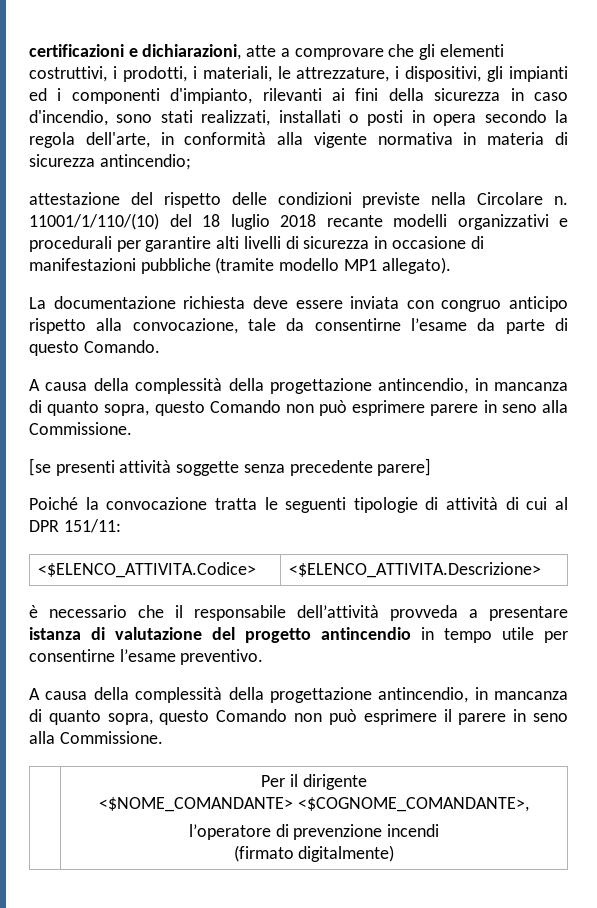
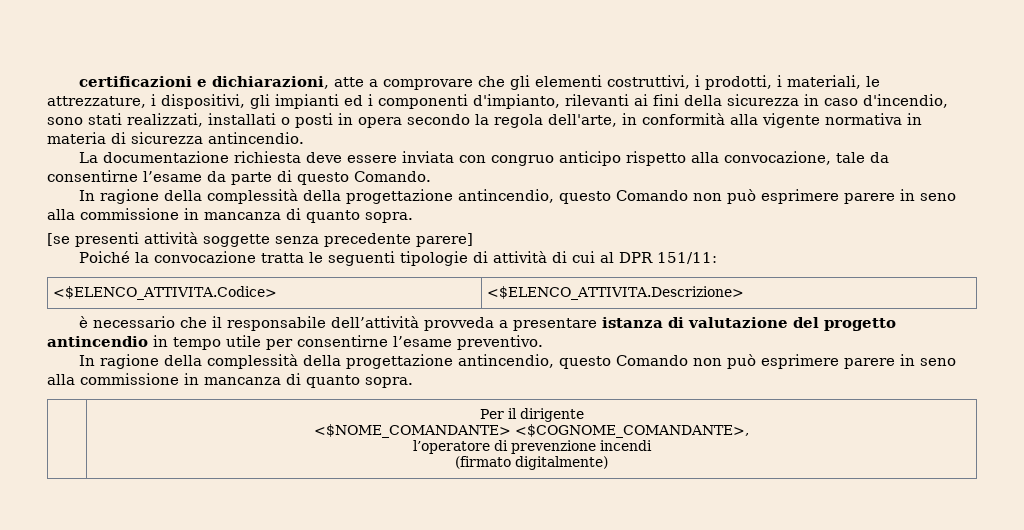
- certificazioni e dichiarazioni, atte a comprovare che gli elementi costruttivi, i prodotti, i materiali, le attrezzature, i dispositivi, gli impianti ed i componenti d'impianto, rilevanti ai fini della sicurezza in caso d'incendio, sono stati realizzati, installati o posti in opera secondo la regola dell'arte, in conformità alla vigente normativa in materia di sicurezza antincendio;
- attestazione del rispetto delle condizioni previste nella Circolare n. 11001/1/110/(10) del 18 luglio 2018 recante modelli organizzativi e procedurali per garantire alti livelli di sicurezza in occasione di manifestazioni pubbliche (tramite modello MP1 allegato).
+ certificazioni e dichiarazioni, atte a comprovare che gli elementi costruttivi, i prodotti, i materiali, le attrezzature, i dispositivi, gli impianti ed i componenti d'impianto, rilevanti ai fini della sicurezza in caso d'incendio, sono stati realizzati, installati o posti in opera secondo la regola dell'arte, in conformità alla vigente normativa in materia di sicurezza antincendio.
  La documentazione richiesta deve essere inviata con congruo anticipo rispetto alla convocazione, tale da consentirne l’esame da parte di questo Comando.
- A causa della complessità della progettazione antincendio, in mancanza di quanto sopra, questo Comando non può esprimere parere in seno alla Commissione.
+ In ragione della complessità della progettazione antincendio, questo Comando non può esprimere parere in seno alla commissione in mancanza di quanto sopra.
  è necessario che il responsabile dell’attività provveda a presentare istanza di valutazione del progetto antincendio in tempo utile per consentirne l’esame preventivo.
- A causa della complessità della progettazione antincendio, in mancanza di quanto sopra, questo Comando non può esprimere il parere in seno alla Commissione.
+ In ragione della complessità della progettazione antincendio, questo Comando non può esprimere parere in seno alla commissione in mancanza di quanto sopra.

